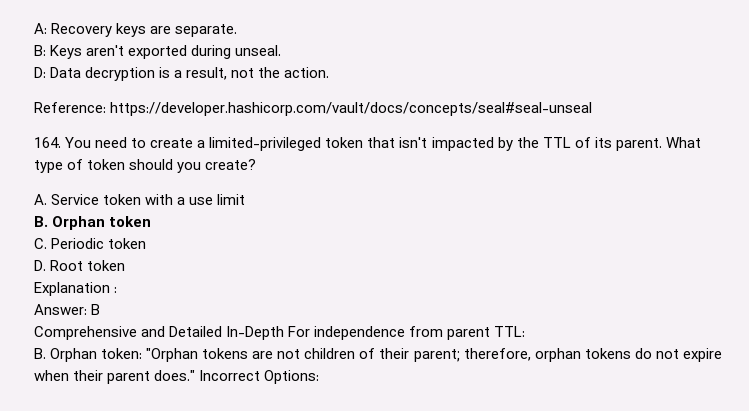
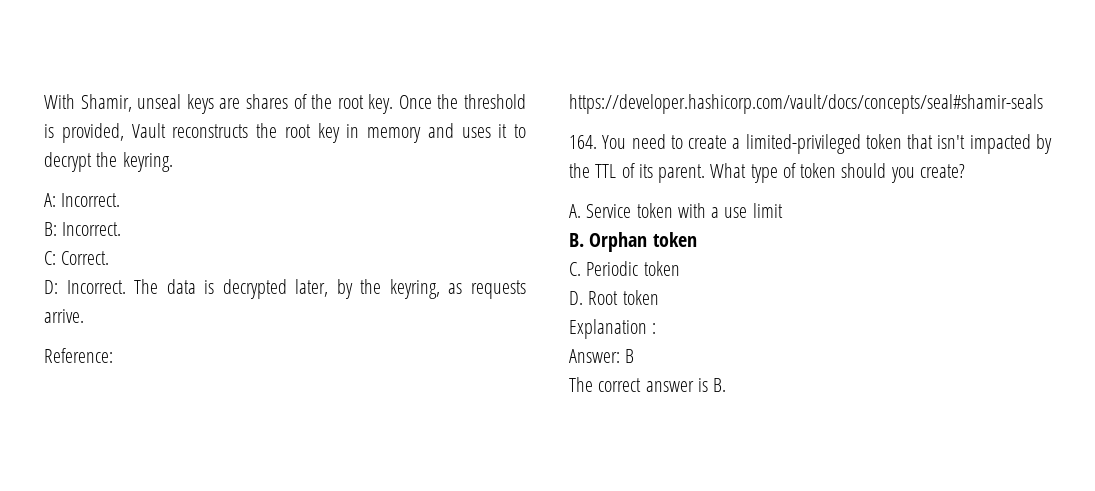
- A: Recovery keys are separate.
- B: Keys aren't exported during unseal.
- D: Data decryption is a result, not the action.
+ With Shamir, unseal keys are shares of the root key. Once the threshold is provided, Vault reconstructs the root key in memory and uses it to decrypt the keyring.
+ A: Incorrect.
+ B: Incorrect.
+ C: Correct.
+ D: Incorrect. The data is decrypted later, by the keyring, as requests arrive.
- Reference: https://developer.hashicorp.com/vault/docs/concepts/seal#seal-unseal
+ Reference: https://developer.hashicorp.com/vault/docs/concepts/seal#shamir-seals
- Comprehensive and Detailed In-Depth For independence from parent TTL:
- B. Orphan token: "Orphan tokens are not children of their parent; therefore, orphan tokens do not expire when their parent does." Incorrect Options:
+ The correct answer is B.

